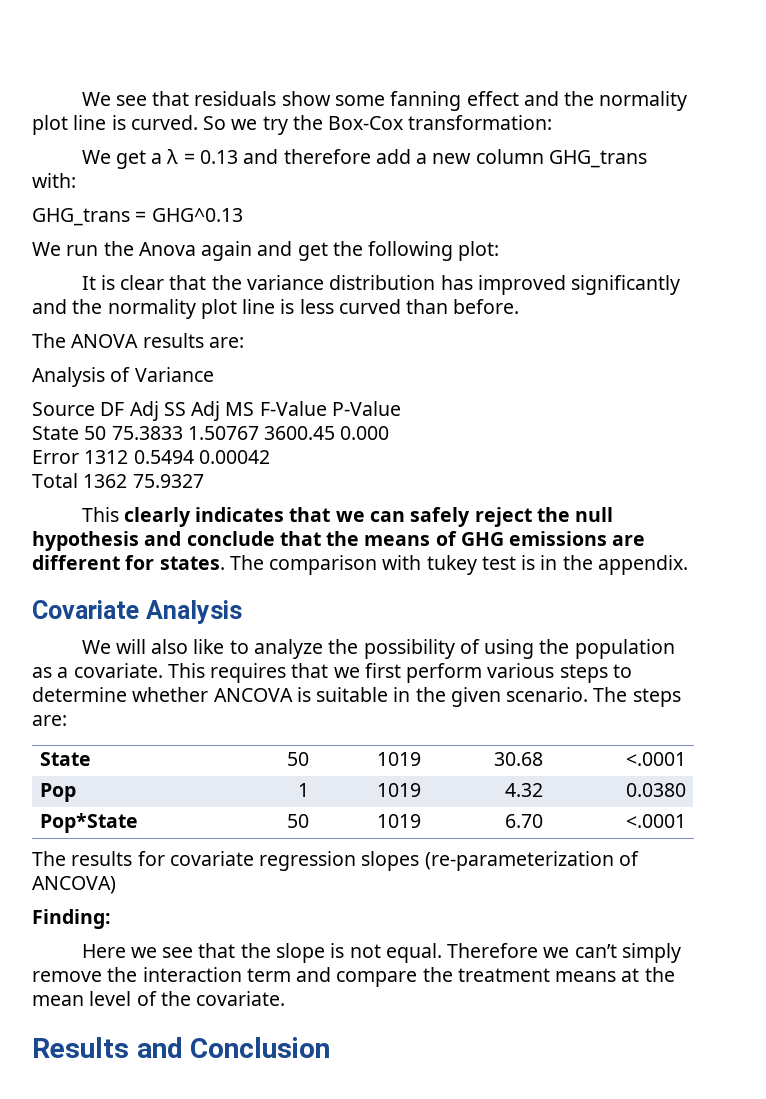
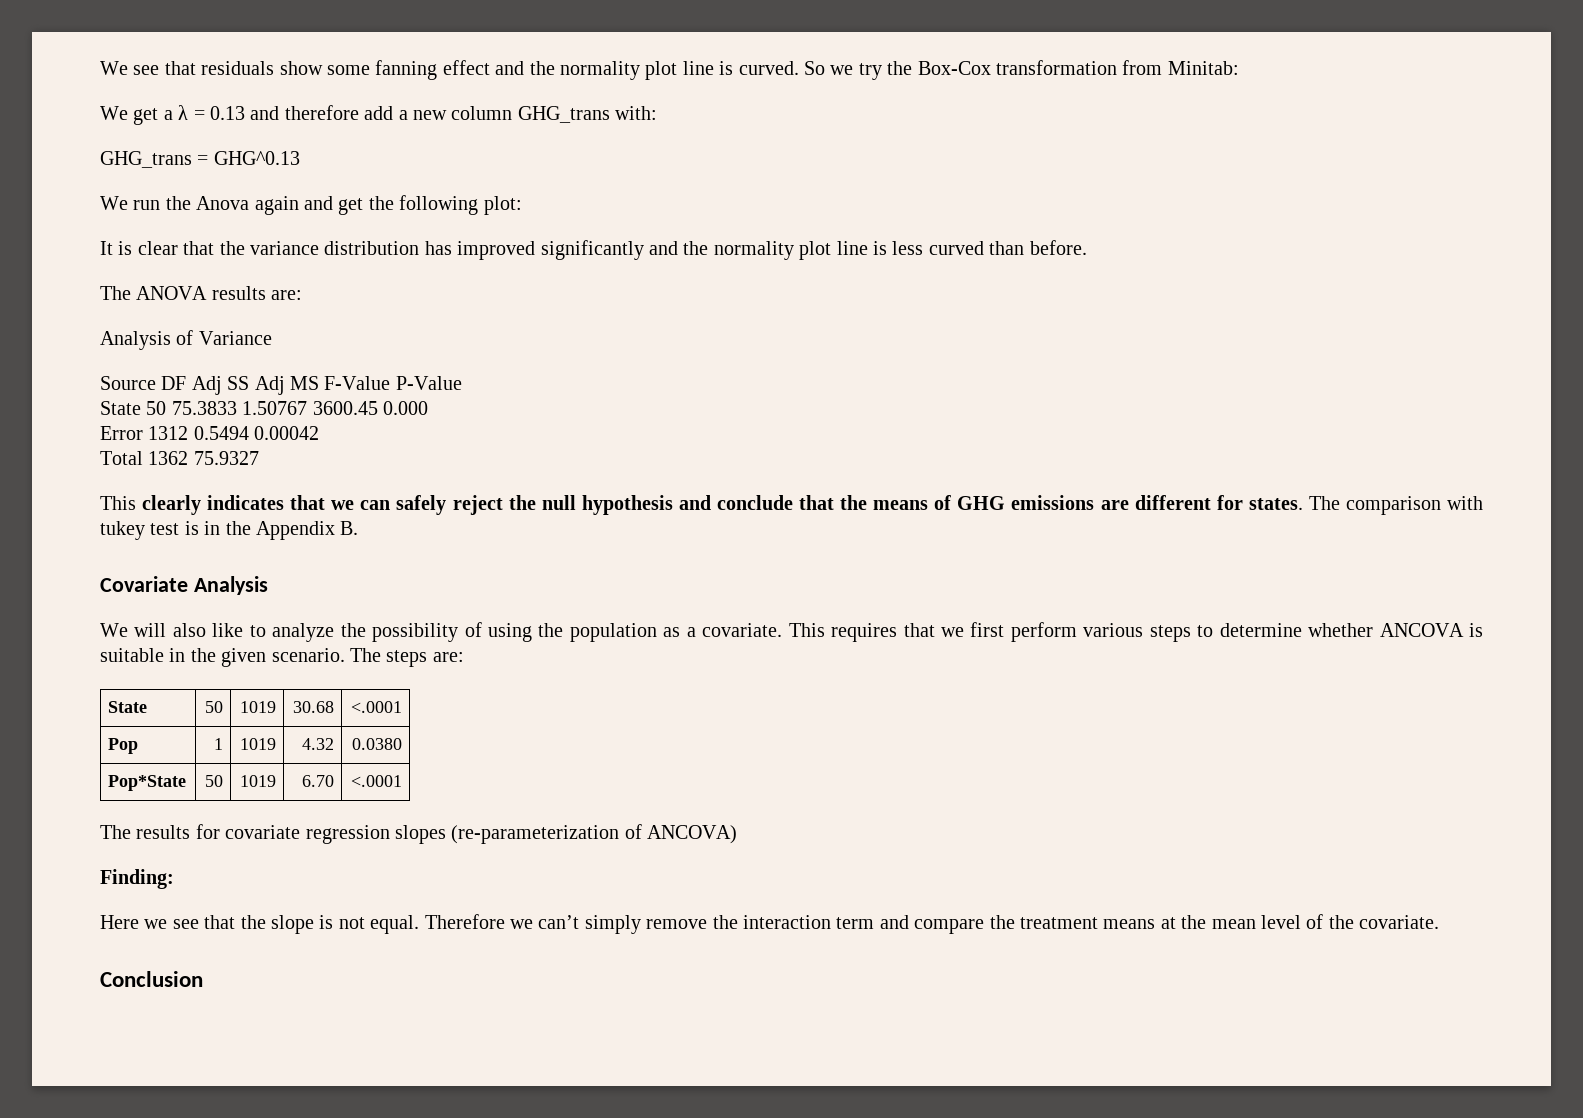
- So we try the Box-Cox transformation:
+ So we try the Box-Cox transformation from Minitab:
- The comparison with tukey test is in the appendix.
+ The comparison with tukey test is in the Appendix B.
- Results and Conclusion
+ Conclusion

